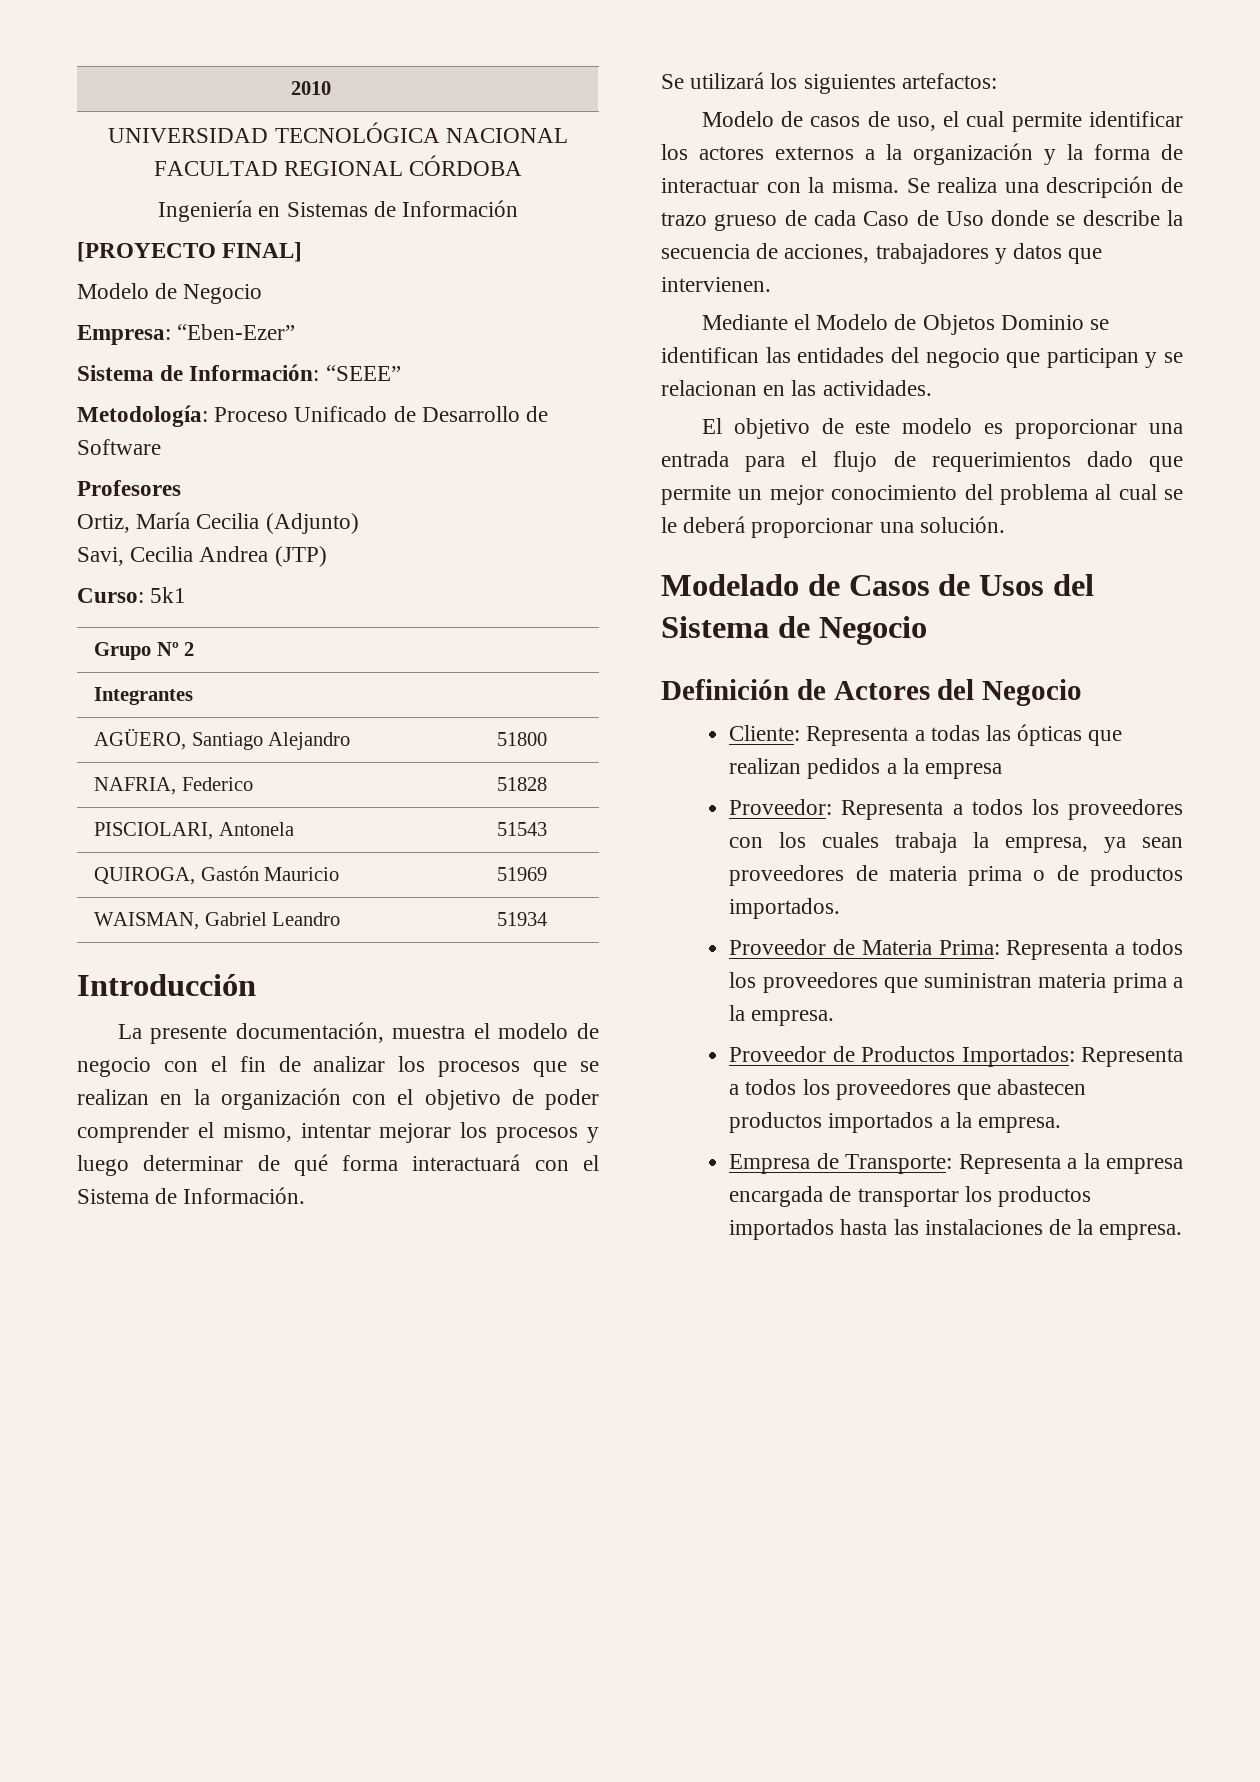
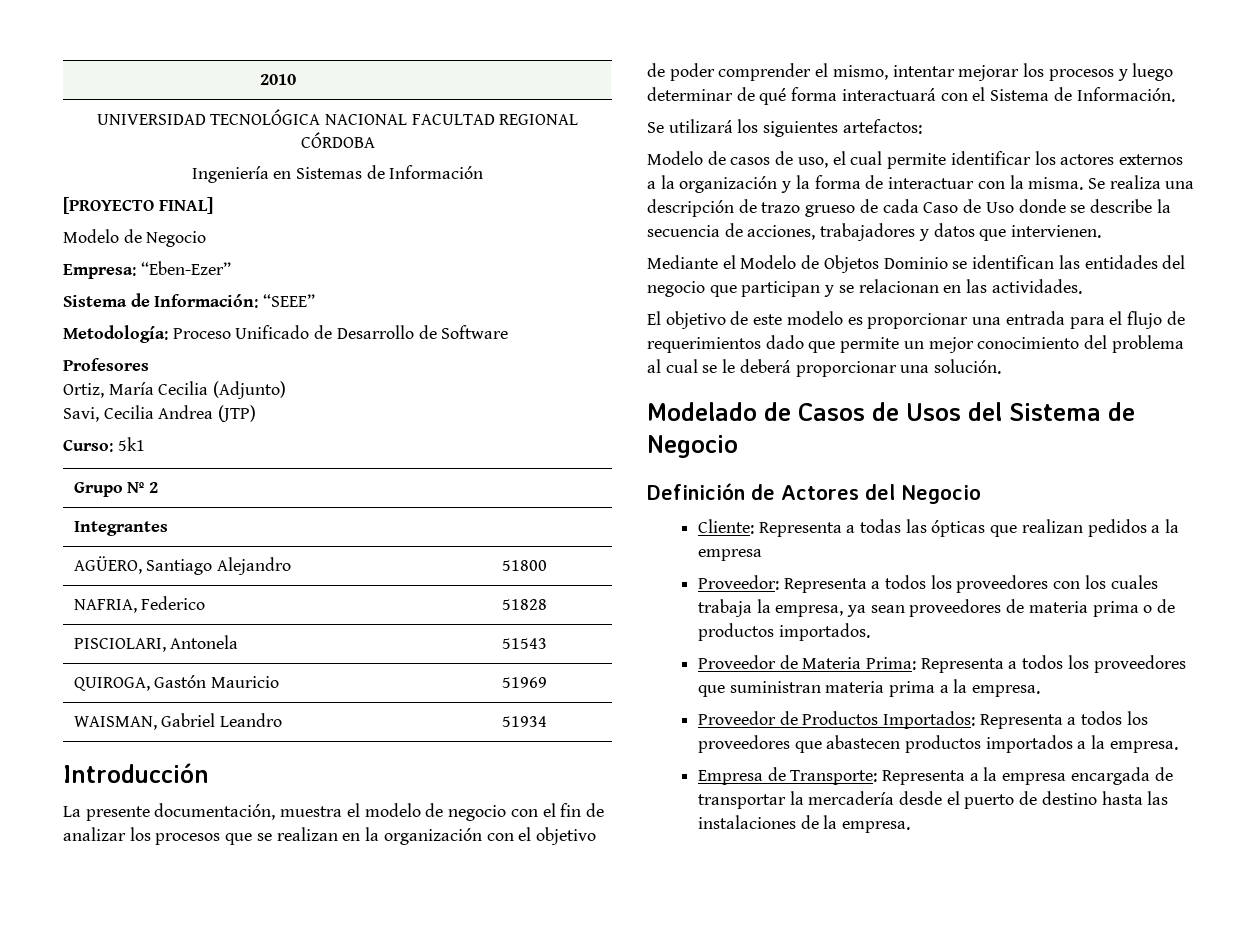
- Empresa de Transporte: Representa a la empresa encargada de transportar los productos importados hasta las instalaciones de la empresa.
+ Empresa de Transporte: Representa a la empresa encargada de transportar la mercadería desde el puerto de destino hasta las instalaciones de la empresa.

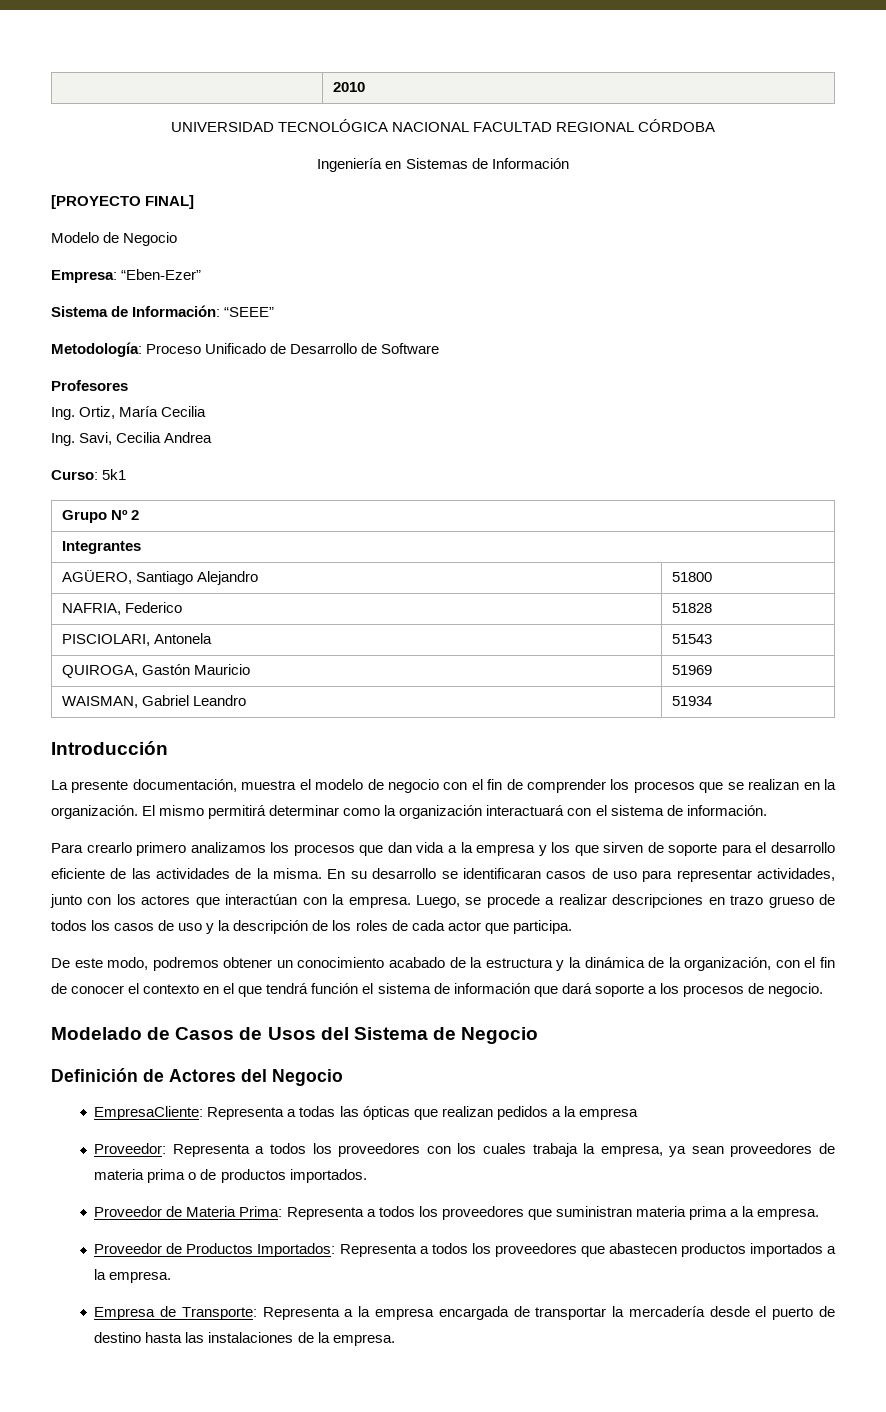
- Ortiz, María Cecilia (Adjunto)
- Savi, Cecilia Andrea (JTP)
+ Ing. Ortiz, María Cecilia
+ Ing. Savi, Cecilia Andrea
- La presente documentación, muestra el modelo de negocio con el fin de analizar los procesos que se realizan en la organización con el objetivo de poder comprender el mismo, intentar mejorar los procesos y luego determinar de qué forma interactuará con el Sistema de Información.
- Se utilizará los siguientes artefactos:
- Modelo de casos de uso, el cual permite identificar los actores externos a la organización y la forma de interactuar con la misma. Se realiza una descripción de trazo grueso de cada Caso de Uso donde se describe la secuencia de acciones, trabajadores y datos que intervienen.
- Mediante el Modelo de Objetos Dominio se identifican las entidades del negocio que participan y se relacionan en las actividades.
- El objetivo de este modelo es proporcionar una entrada para el flujo de requerimientos dado que permite un mejor conocimiento del problema al cual se le deberá proporcionar una solución.
+ La presente documentación, muestra el modelo de negocio con el fin de comprender los procesos que se realizan en la organización. El mismo permitirá determinar como la organización interactuará con el sistema de información.
+ Para crearlo primero analizamos los procesos que dan vida a la empresa y los que sirven de soporte para el desarrollo eficiente de las actividades de la misma. En su desarrollo se identificaran casos de uso para representar actividades, junto con los actores que interactúan con la empresa. Luego, se procede a realizar descripciones en trazo grueso de todos los casos de uso y la descripción de los roles de cada actor que participa.
+ De este modo, podremos obtener un conocimiento acabado de la estructura y la dinámica de la organización, con el fin de conocer el contexto en el que tendrá función el sistema de información que dará soporte a los procesos de negocio.
- Cliente: Representa a todas las ópticas que realizan pedidos a la empresa
+ EmpresaCliente: Representa a todas las ópticas que realizan pedidos a la empresa

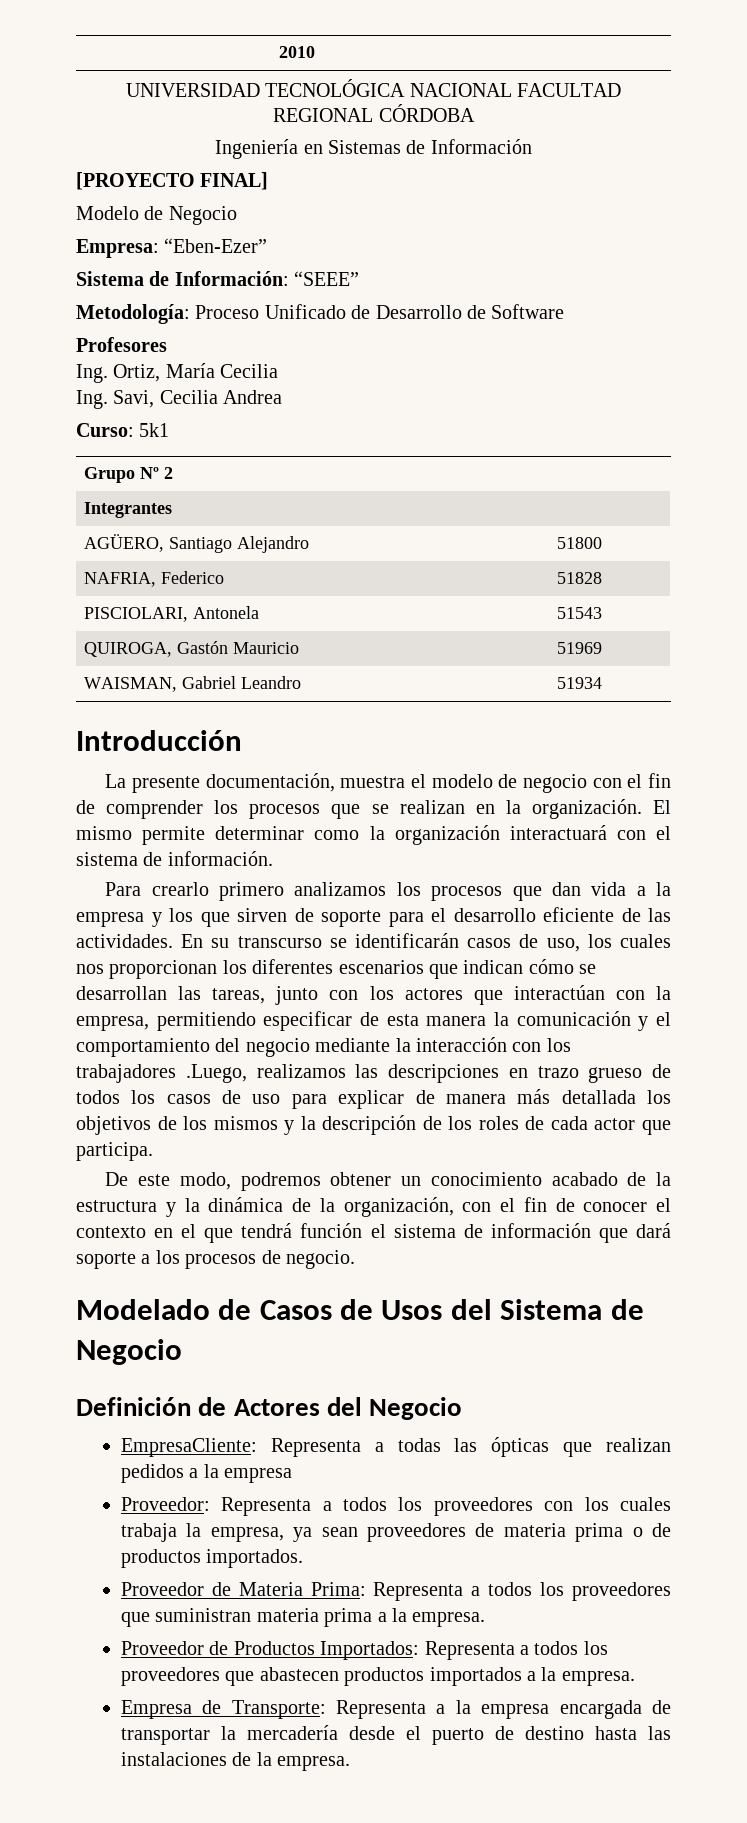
- El mismo permitirá determinar como la organización interactuará con el sistema de información.
+ El mismo permite determinar como la organización interactuará con el sistema de información.
- Para crearlo primero analizamos los procesos que dan vida a la empresa y los que sirven de soporte para el desarrollo eficiente de las actividades de la misma. En su desarrollo se identificaran casos de uso para representar actividades, junto con los actores que interactúan con la empresa. Luego, se procede a realizar descripciones en trazo grueso de todos los casos de uso y la descripción de los roles de cada actor que participa.
+ Para crearlo primero analizamos los procesos que dan vida a la empresa y los que sirven de soporte para el desarrollo eficiente de las actividades. En su transcurso se identificarán casos de uso, los cuales nos proporcionan los diferentes escenarios que indican cómo se desarrollan las tareas, junto con los actores que interactúan con la empresa, permitiendo especificar de esta manera la comunicación y el comportamiento del negocio mediante la interacción con los trabajadores .Luego, realizamos las descripciones en trazo grueso de todos los casos de uso para explicar de manera más detallada los objetivos de los mismos y la descripción de los roles de cada actor que participa.

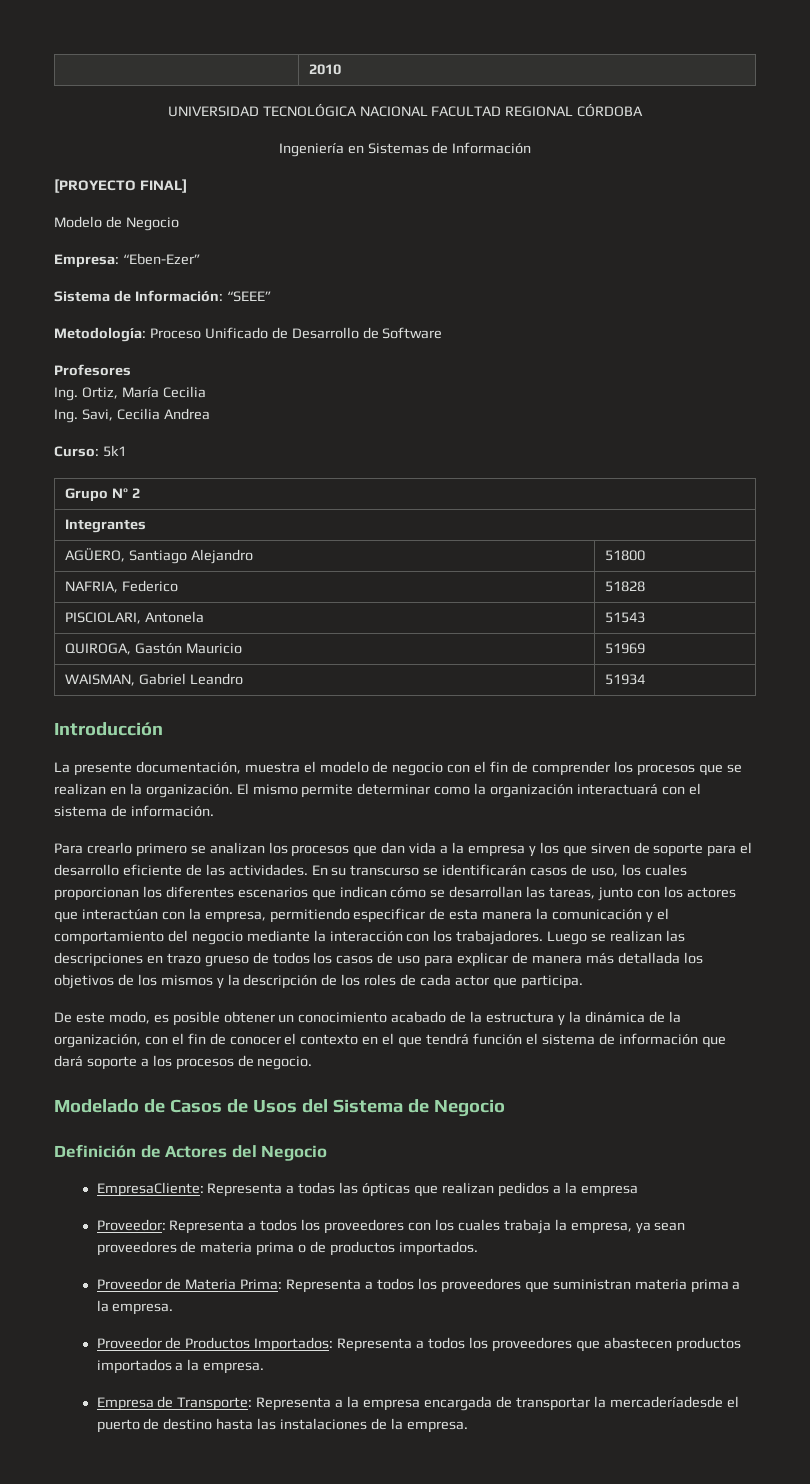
- Para crearlo primero analizamos los procesos que dan vida a la empresa y los que sirven de soporte para el desarrollo eficiente de las actividades.
+ Para crearlo primero se analizan los procesos que dan vida a la empresa y los que sirven de soporte para el desarrollo eficiente de las actividades.
- En su transcurso se identificarán casos de uso, los cuales nos proporcionan los diferentes escenarios que indican cómo se desarrollan las tareas, junto con los actores que interactúan con la empresa, permitiendo especificar de esta manera la comunicación y el comportamiento del negocio mediante la interacción con los trabajadores .Luego, realizamos las descripciones en trazo grueso de todos los casos de uso para explicar de manera más detallada los objetivos de los mismos y la descripción de los roles de cada actor que participa.
+ En su transcurso se identificarán casos de uso, los cuales proporcionan los diferentes escenarios que indican cómo se desarrollan las tareas, junto con los actores que interactúan con la empresa, permitiendo especificar de esta manera la comunicación y el comportamiento del negocio mediante la interacción con los trabajadores. Luego se realizan las descripciones en trazo grueso de todos los casos de uso para explicar de manera más detallada los objetivos de los mismos y la descripción de los roles de cada actor que participa.
- De este modo, podremos obtener un conocimiento acabado de la estructura y la dinámica de la organización, con el fin de conocer el contexto en el que tendrá función el sistema de información que dará soporte a los procesos de negocio.
+ De este modo, es posible obtener un conocimiento acabado de la estructura y la dinámica de la organización, con el fin de conocer el contexto en el que tendrá función el sistema de información que dará soporte a los procesos de negocio.
- Empresa de Transporte: Representa a la empresa encargada de transportar la mercadería desde el puerto de destino hasta las instalaciones de la empresa.
+ Empresa de Transporte: Representa a la empresa encargada de transportar la mercaderíadesde el puerto de destino hasta las instalaciones de la empresa.

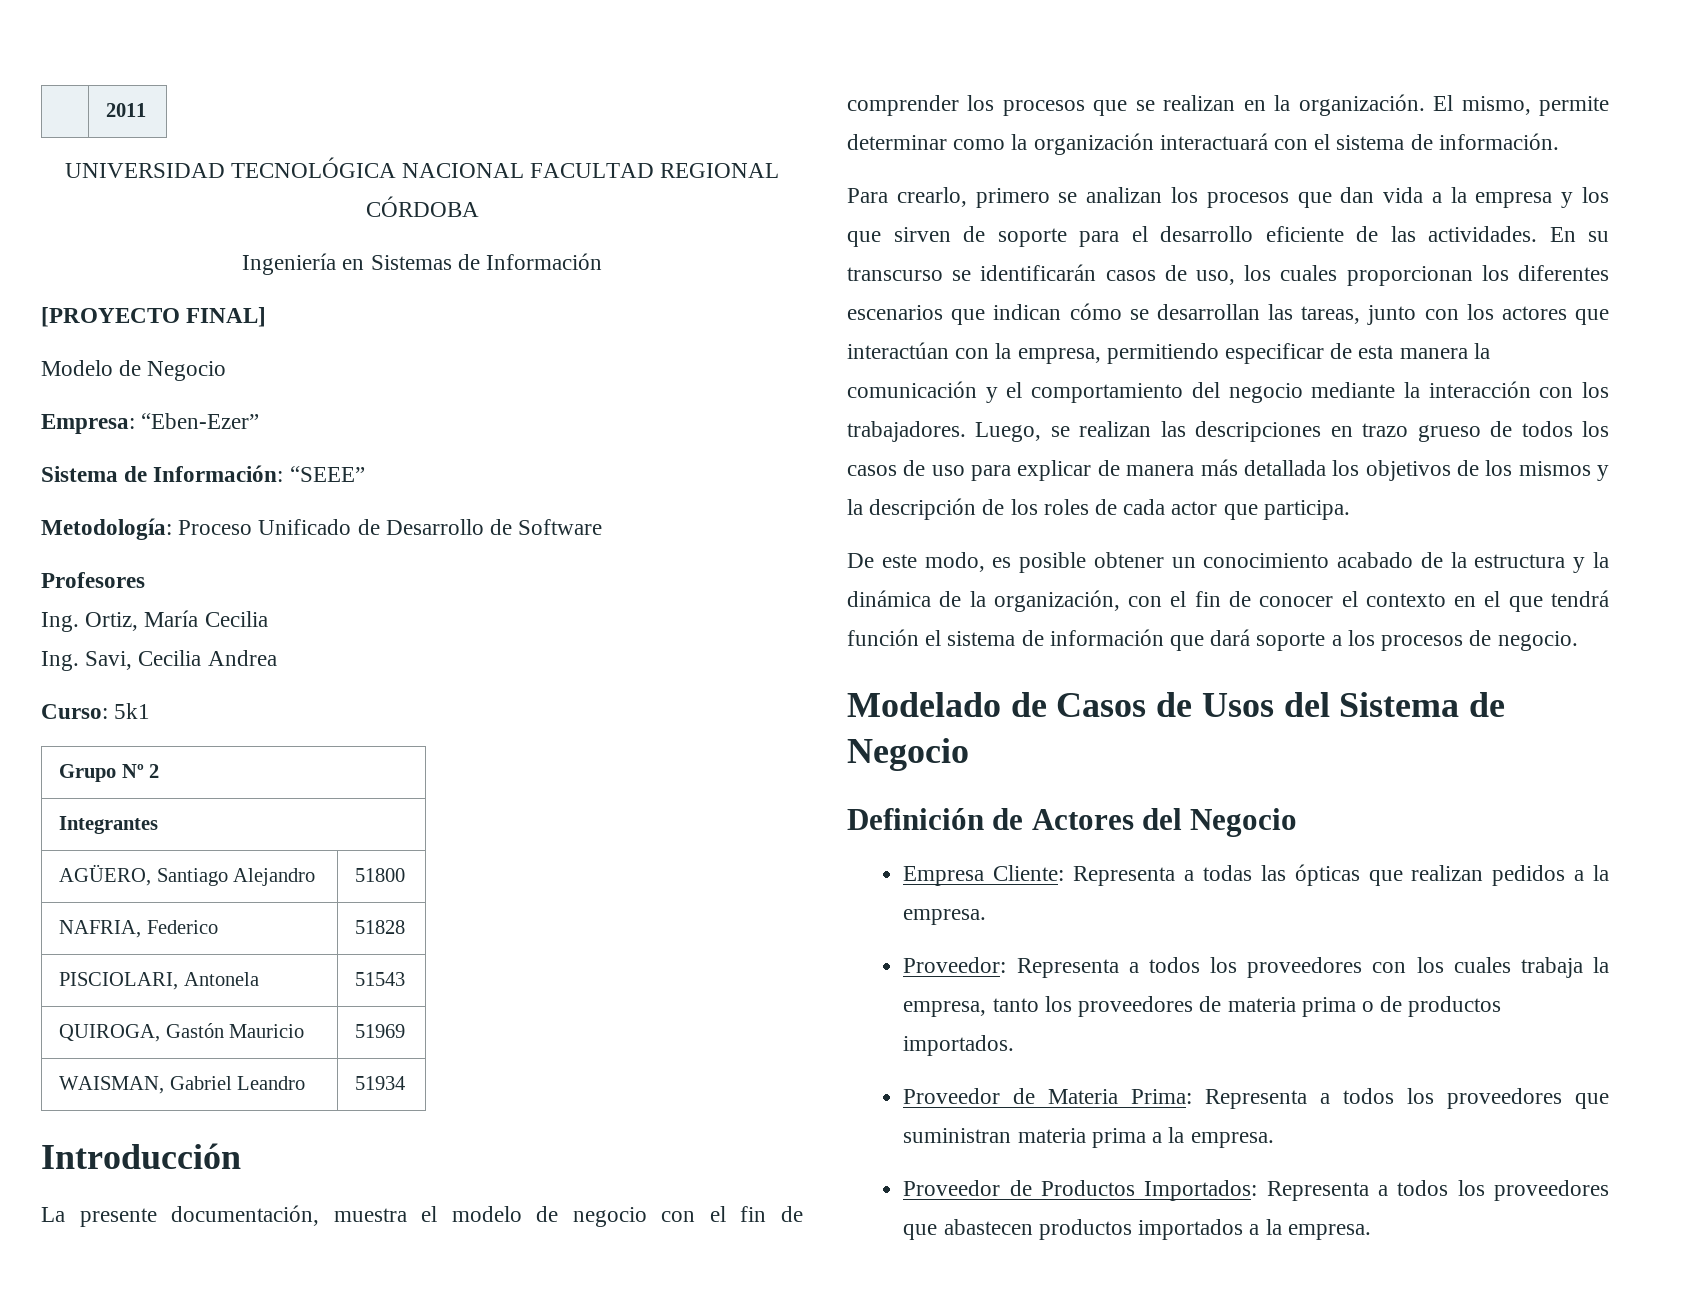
- | 2010
+ | 2011
- El mismo permite determinar como la organización interactuará con el sistema de información.
+ El mismo, permite determinar como la organización interactuará con el sistema de información.
- Para crearlo primero se analizan los procesos que dan vida a la empresa y los que sirven de soporte para el desarrollo eficiente de las actividades.
+ Para crearlo, primero se analizan los procesos que dan vida a la empresa y los que sirven de soporte para el desarrollo eficiente de las actividades.
- Luego se realizan las descripciones en trazo grueso de todos los casos de uso para explicar de manera más detallada los objetivos de los mismos y la descripción de los roles de cada actor que participa.
+ Luego, se realizan las descripciones en trazo grueso de todos los casos de uso para explicar de manera más detallada los objetivos de los mismos y la descripción de los roles de cada actor que participa.
- EmpresaCliente: Representa a todas las ópticas que realizan pedidos a la empresa
+ Empresa Cliente: Representa a todas las ópticas que realizan pedidos a la empresa.
- Proveedor: Representa a todos los proveedores con los cuales trabaja la empresa, ya sean proveedores de materia prima o de productos importados.
+ Proveedor: Representa a todos los proveedores con los cuales trabaja la empresa, tanto los proveedores de materia prima o de productos importados.
- Empresa de Transporte: Representa a la empresa encargada de transportar la mercaderíadesde el puerto de destino hasta las instalaciones de la empresa.

